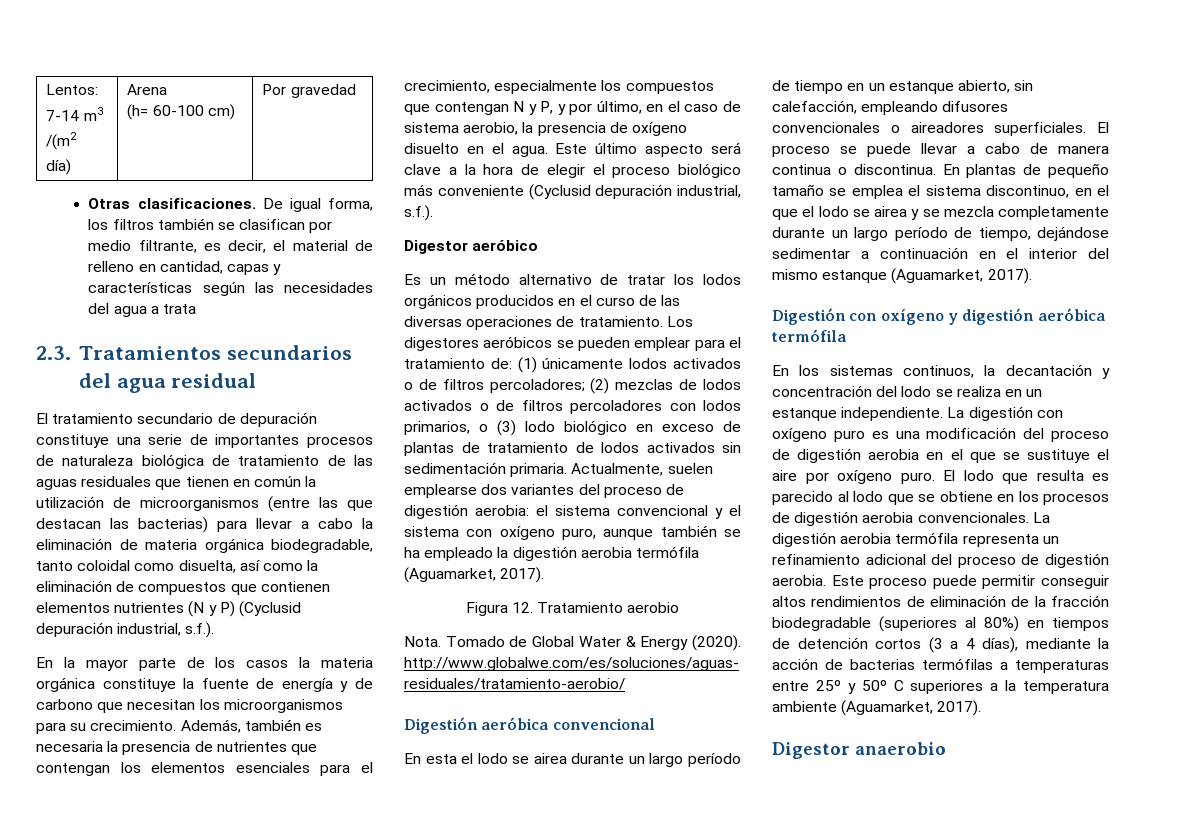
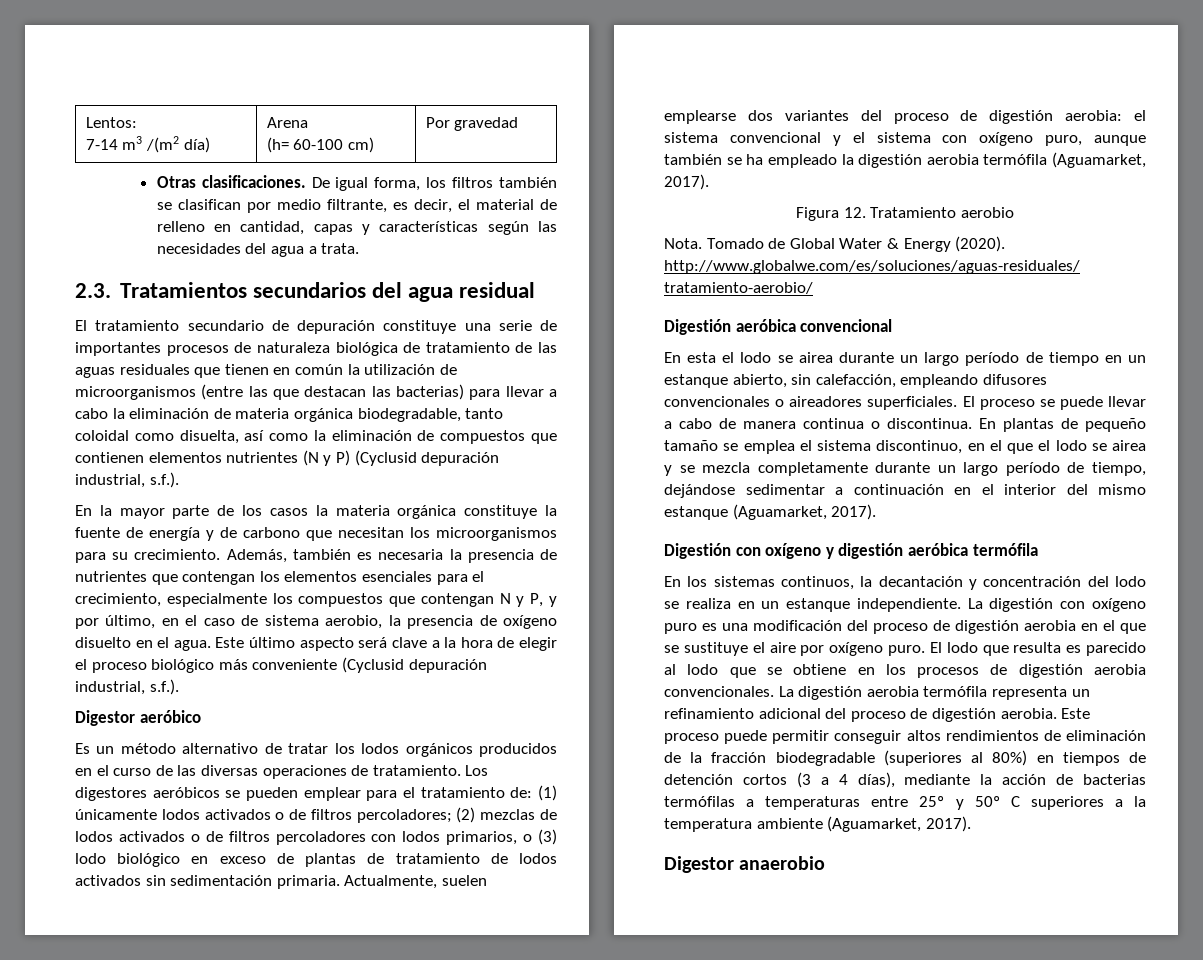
  Lentos:
- 7-14 m3
- /(m2
- día) | Arena
+ 7-14 m3 /(m2 día) | Arena
- De igual forma, los filtros también se clasifican por medio filtrante, es decir, el material de relleno en cantidad, capas y características según las necesidades del agua a trata
+ De igual forma, los filtros también se clasifican por medio filtrante, es decir, el material de relleno en cantidad, capas y características según las necesidades del agua a trata.

